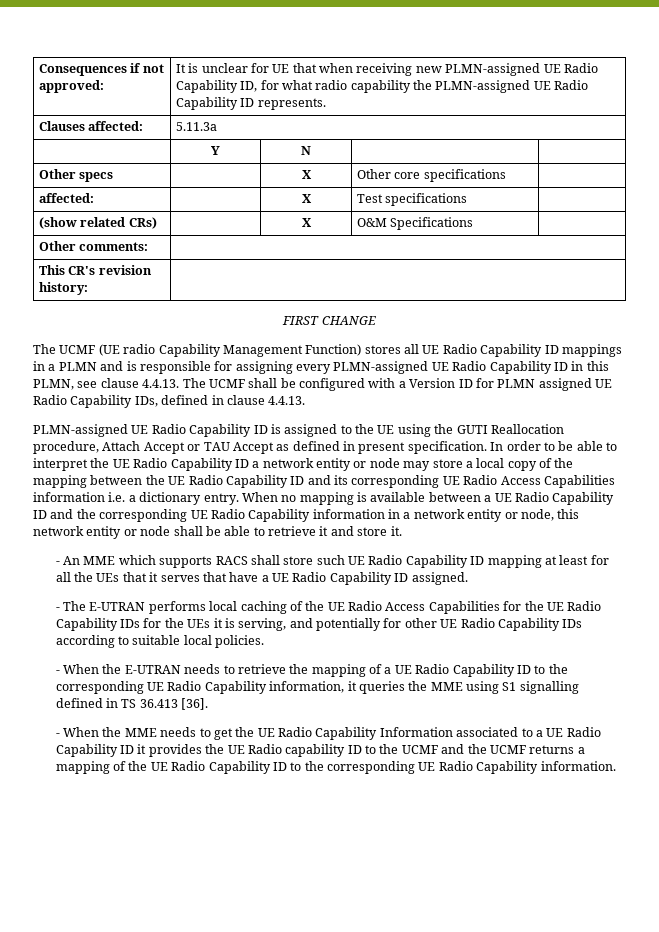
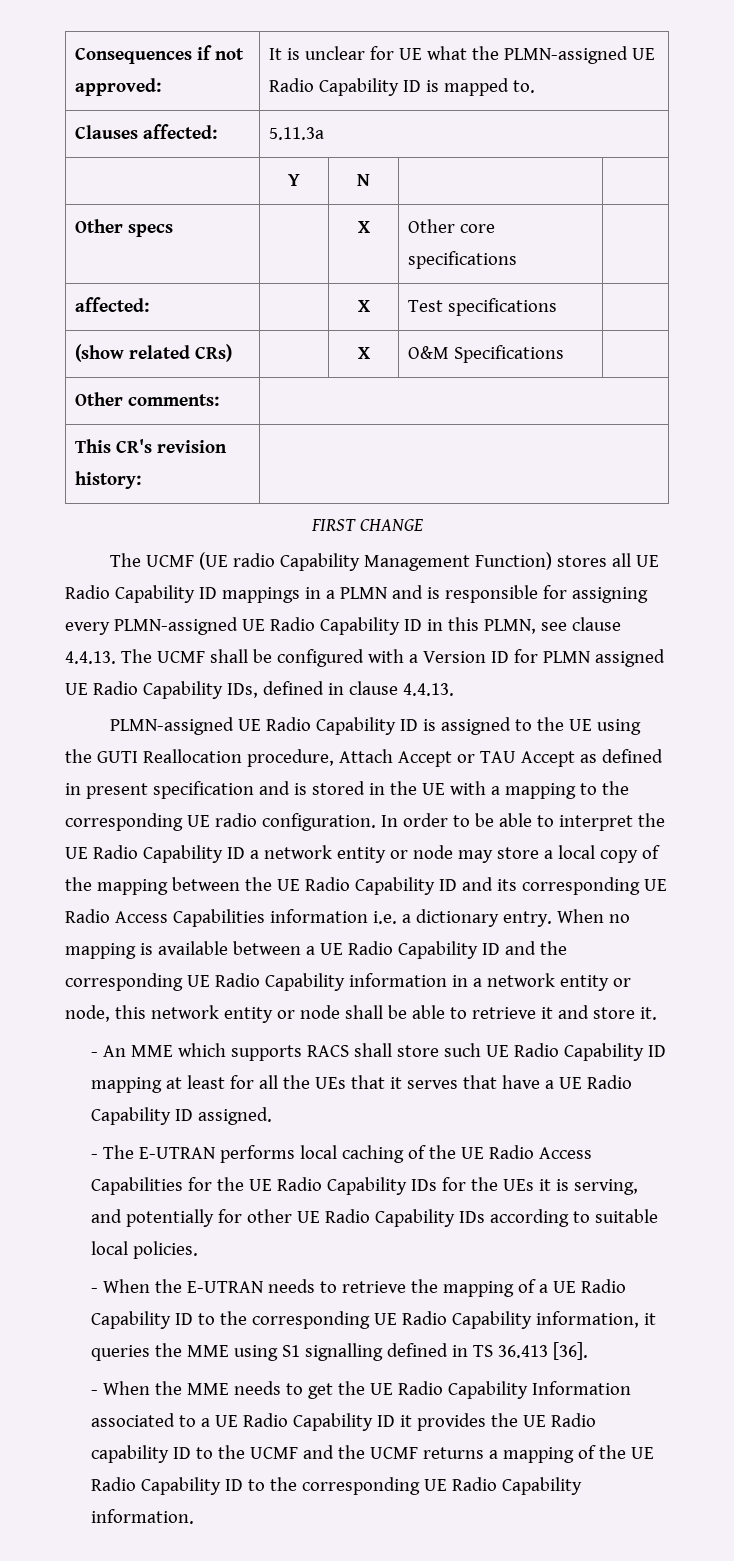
- Consequences if not approved: | It is unclear for UE that when receiving new PLMN-assigned UE Radio Capability ID, for what radio capability the PLMN-assigned UE Radio Capability ID represents.
+ Consequences if not approved: | It is unclear for UE what the PLMN-assigned UE Radio Capability ID is mapped to.
- PLMN-assigned UE Radio Capability ID is assigned to the UE using the GUTI Reallocation procedure, Attach Accept or TAU Accept as defined in present specification.
+ PLMN-assigned UE Radio Capability ID is assigned to the UE using the GUTI Reallocation procedure, Attach Accept or TAU Accept as defined in present specification and is stored in the UE with a mapping to the corresponding UE radio configuration.

